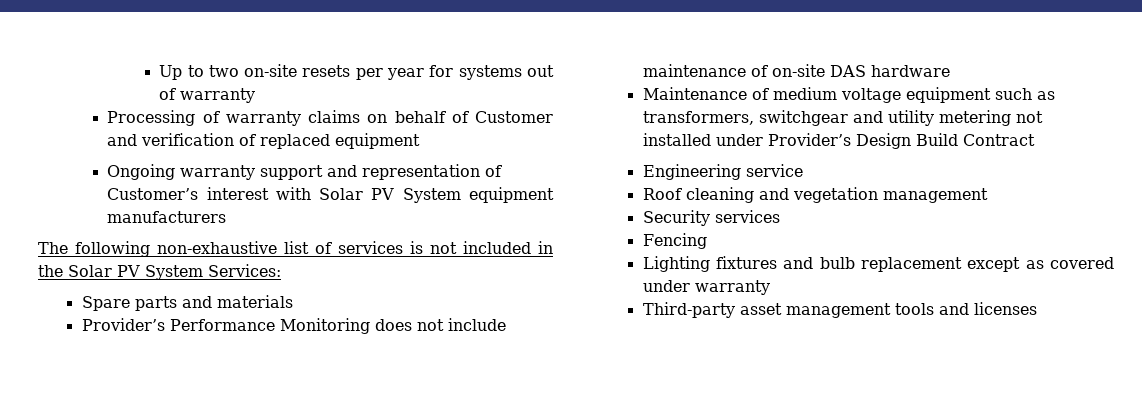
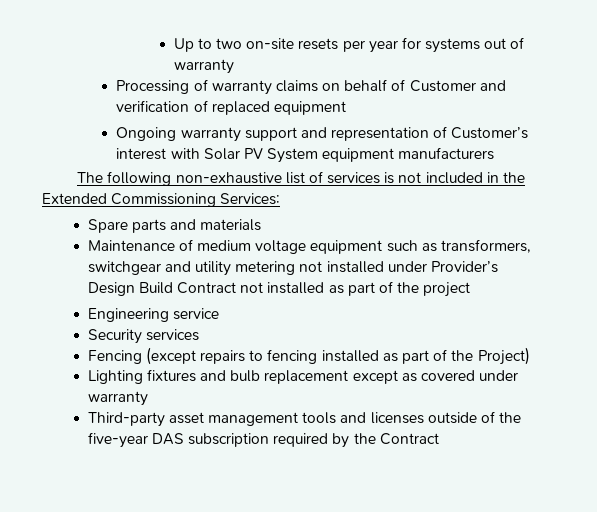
- The following non-exhaustive list of services is not included in the Solar PV System Services:
+ The following non-exhaustive list of services is not included in the Extended Commissioning Services:
- Provider’s Performance Monitoring does not include maintenance of on-site DAS hardware
- Maintenance of medium voltage equipment such as transformers, switchgear and utility metering not installed under Provider’s Design Build Contract
+ Maintenance of medium voltage equipment such as transformers, switchgear and utility metering not installed under Provider’s Design Build Contract not installed as part of the project
  Engineering service
- Roof cleaning and vegetation management
  Security services
- Fencing
+ Fencing (except repairs to fencing installed as part of the Project)
- Third-party asset management tools and licenses
+ Third-party asset management tools and licenses outside of the five-year DAS subscription required by the Contract

